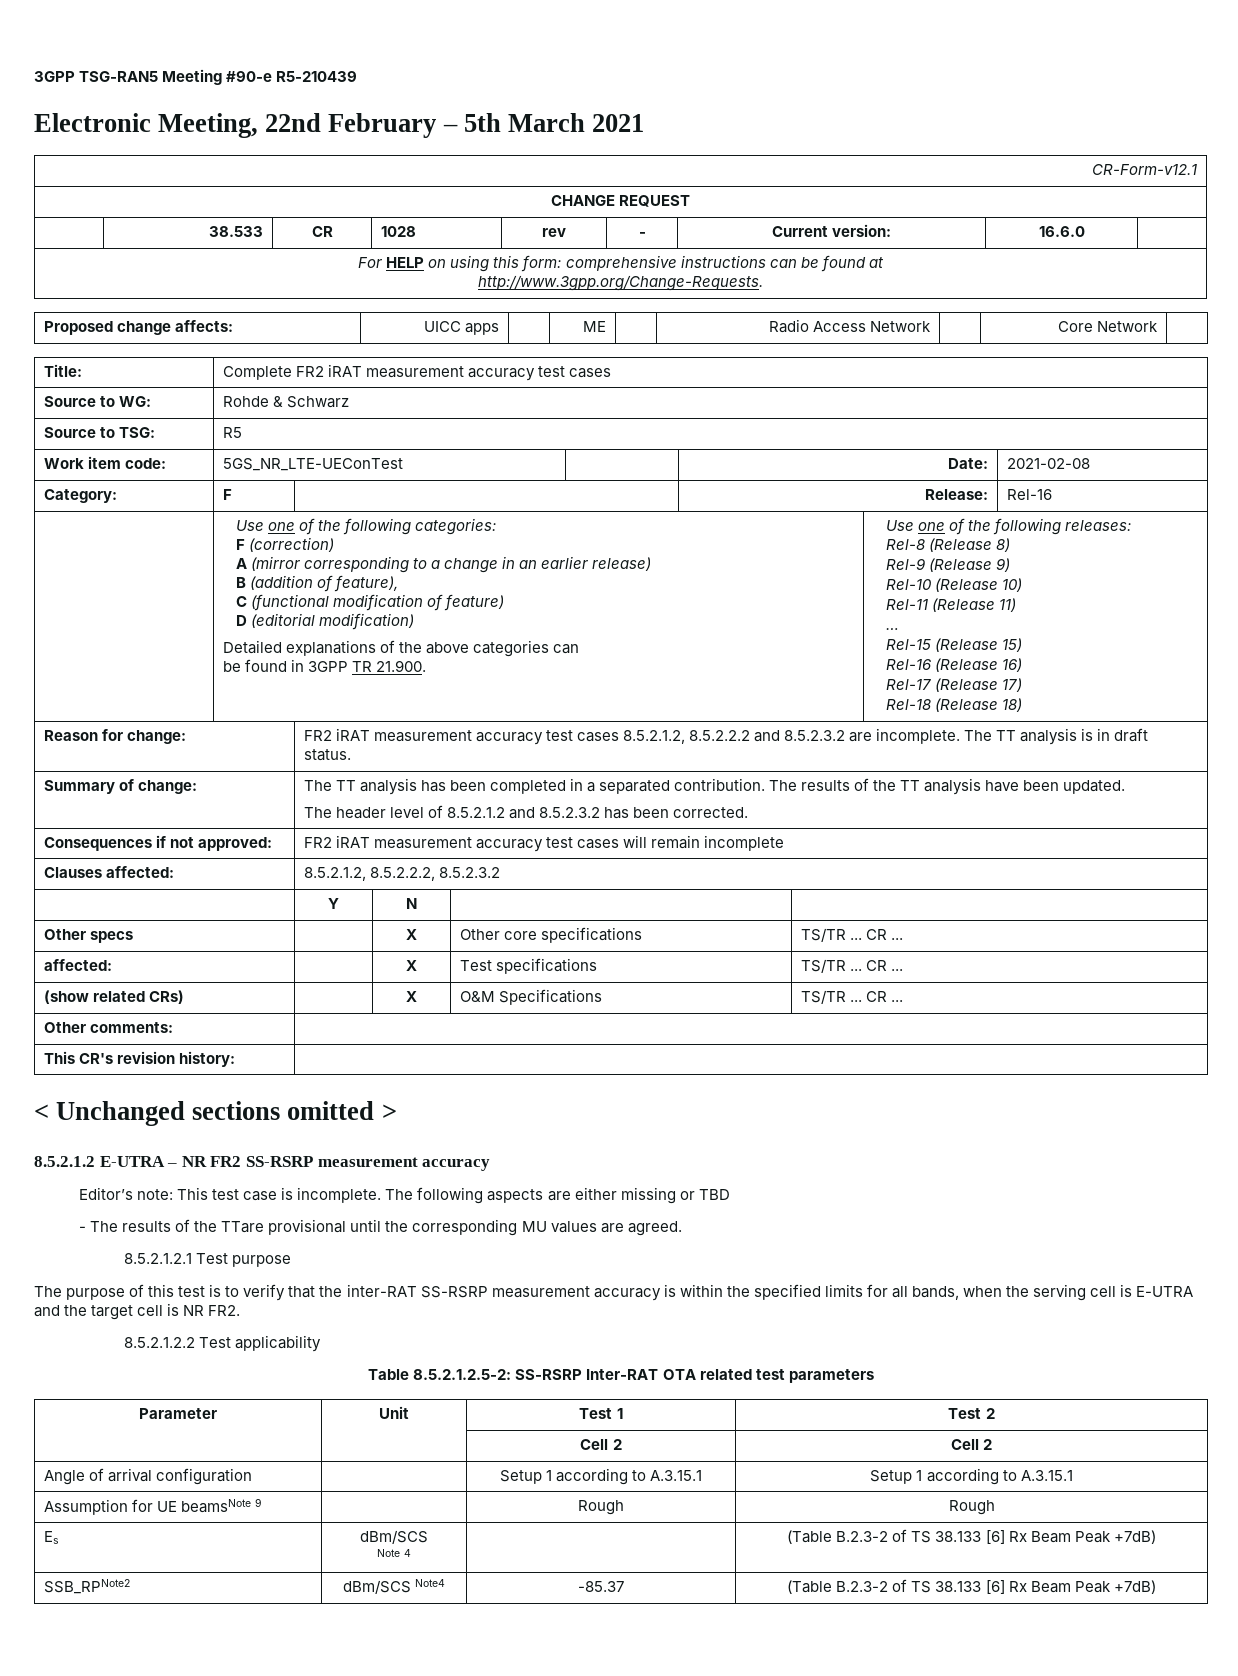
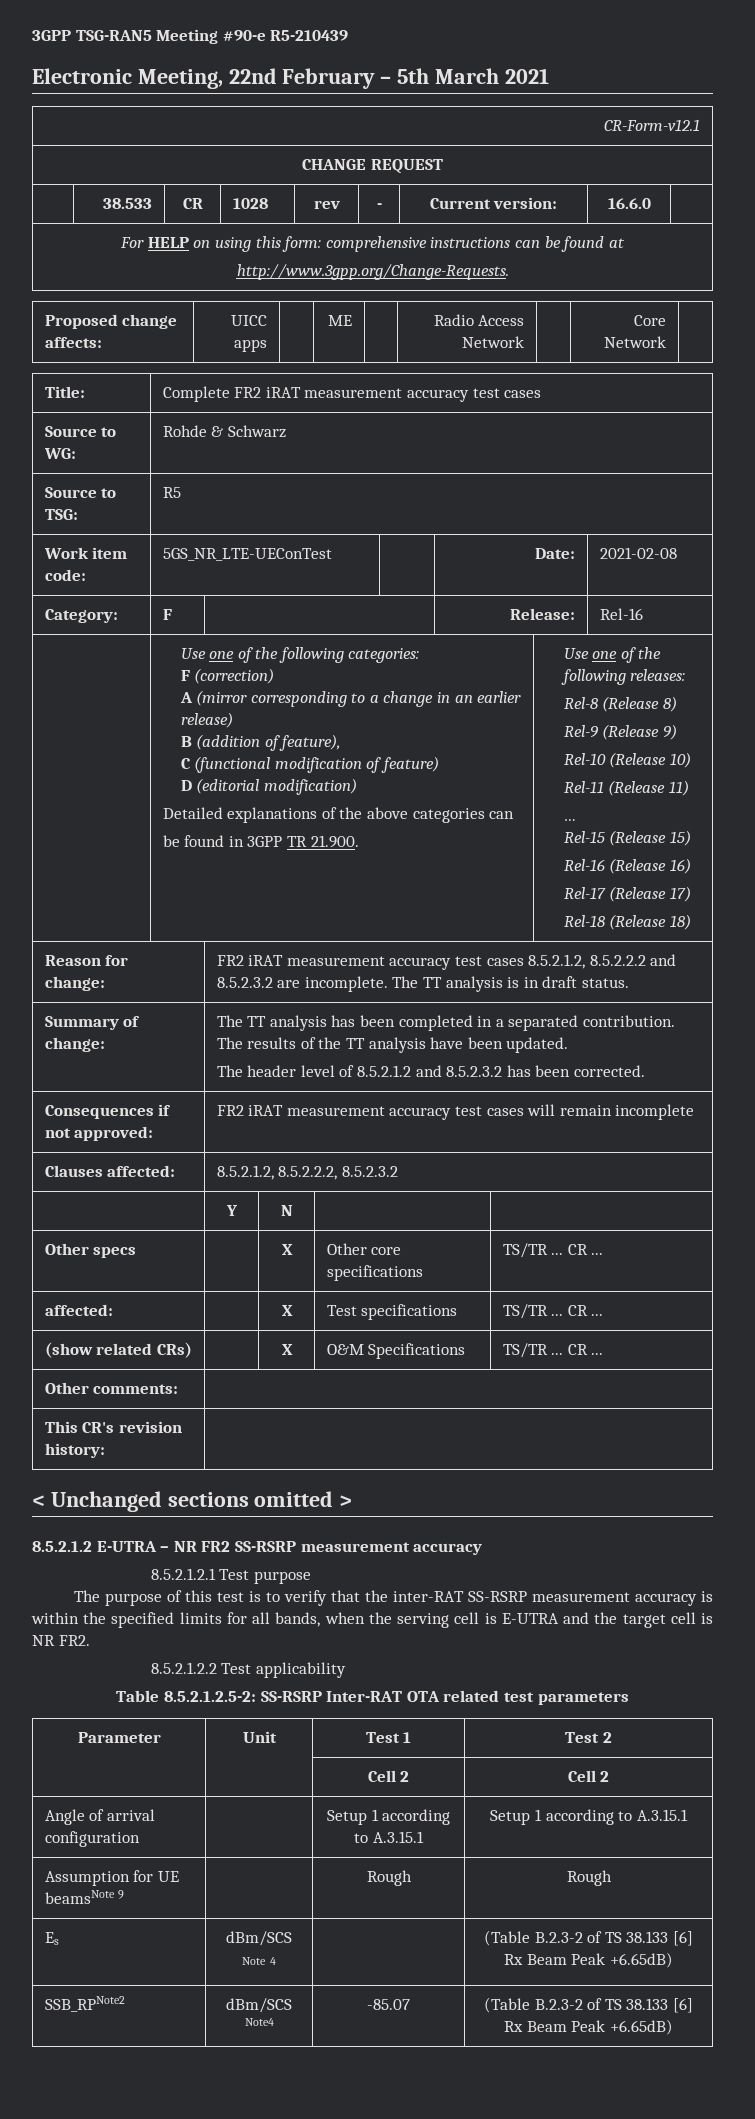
- Editor’s note: This test case is incomplete. The following aspects are either missing or TBD
- - The results of the TTare provisional until the corresponding MU values are agreed.
  Es | dBm/SCS
- Note 4 | | (Table B.2.3-2 of TS 38.133 [6] Rx Beam Peak +7dB)
+ Note 4 | | (Table B.2.3-2 of TS 38.133 [6] Rx Beam Peak +6.65dB)
- SSB_RPNote2 | dBm/SCS Note4 | -85.37 | (Table B.2.3-2 of TS 38.133 [6] Rx Beam Peak +7dB)
+ SSB_RPNote2 | dBm/SCS Note4 | -85.07 | (Table B.2.3-2 of TS 38.133 [6] Rx Beam Peak +6.65dB)

